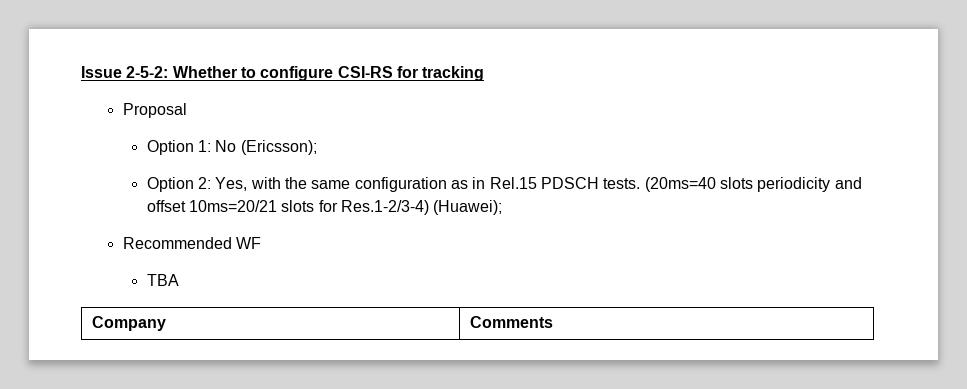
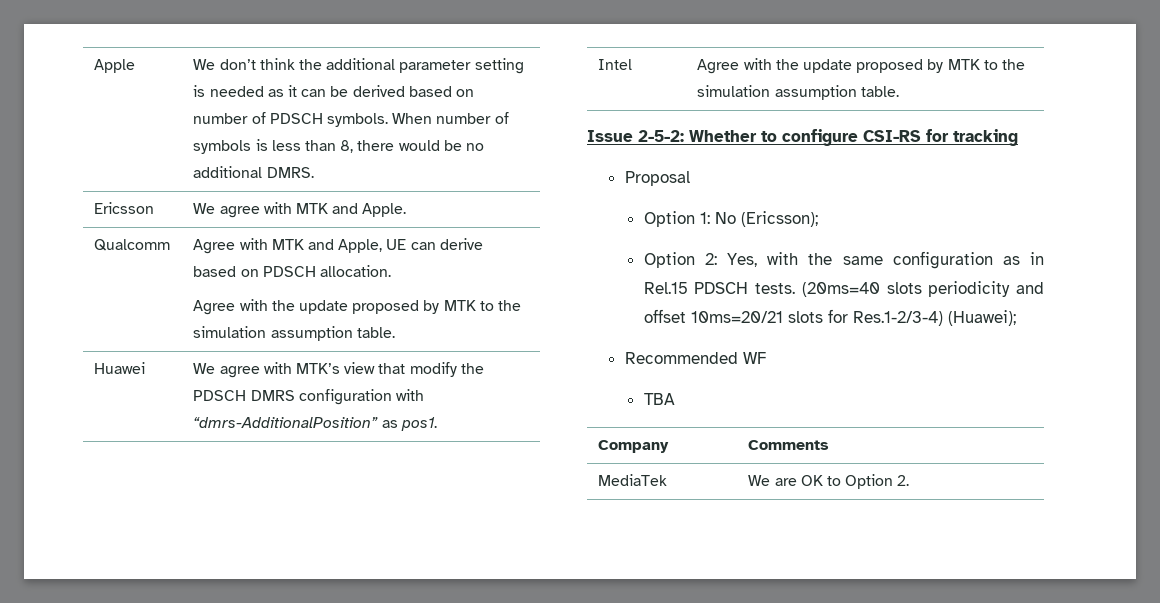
+ Apple | We don’t think the additional parameter setting is needed as it can be derived based on number of PDSCH symbols. When number of symbols is less than 8, there would be no additional DMRS.
+ Ericsson | We agree with MTK and Apple.
+ Qualcomm | Agree with MTK and Apple, UE can derive based on PDSCH allocation.
+ Agree with the update proposed by MTK to the simulation assumption table.
+ Huawei | We agree with MTK’s view that modify the PDSCH DMRS configuration with “dmrs-AdditionalPosition” as pos1.
+ Intel | Agree with the update proposed by MTK to the simulation assumption table.
+ MediaTek | We are OK to Option 2.

